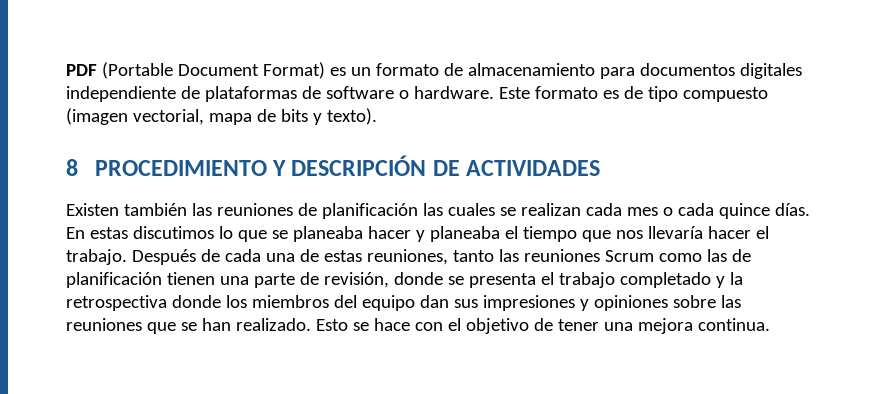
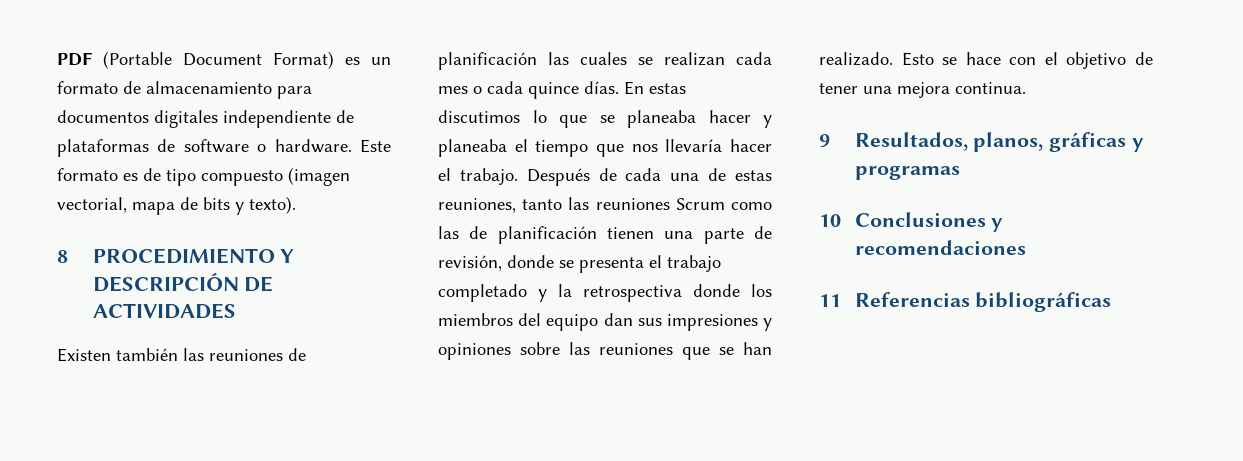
+ 9 Resultados, planos, gráficas y programas
+ 10 Conclusiones y recomendaciones
+ 11 Referencias bibliográficas

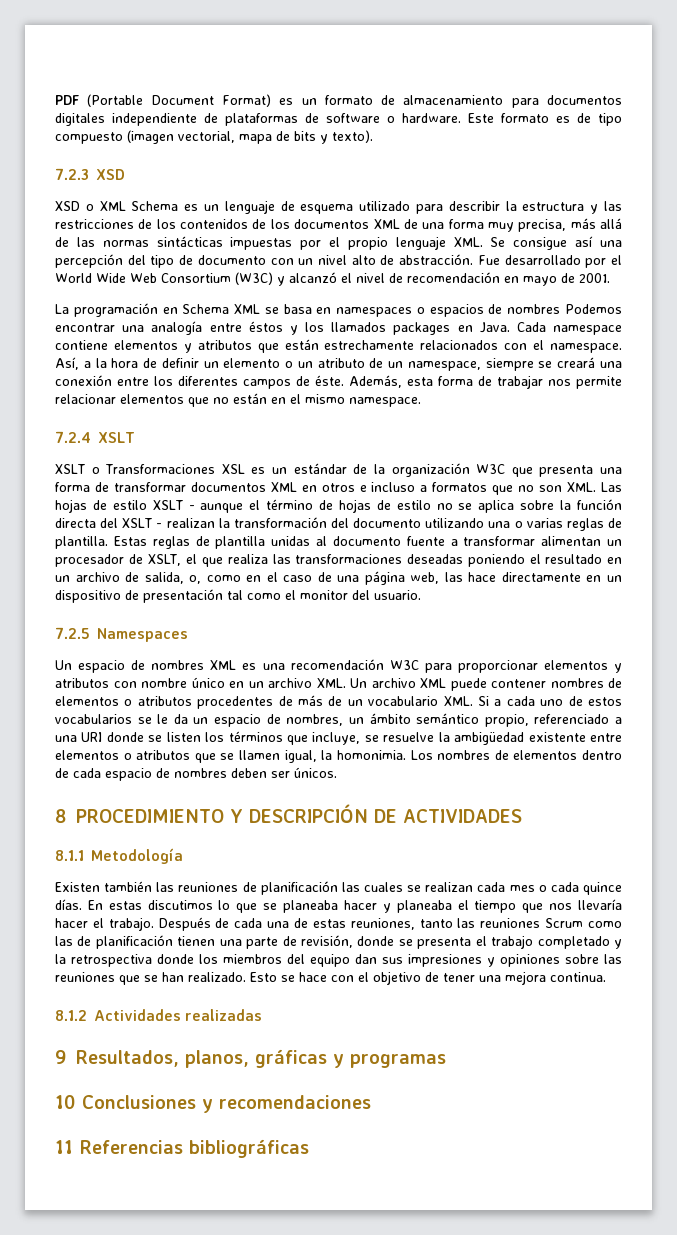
+ 7.2.3 XSD
+ XSD o XML Schema es un lenguaje de esquema utilizado para describir la estructura y las restricciones de los contenidos de los documentos XML de una forma muy precisa, más allá de las normas sintácticas impuestas por el propio lenguaje XML. Se consigue así una percepción del tipo de documento con un nivel alto de abstracción. Fue desarrollado por el World Wide Web Consortium (W3C) y alcanzó el nivel de recomendación en mayo de 2001.
+ La programación en Schema XML se basa en namespaces o espacios de nombres Podemos encontrar una analogía entre éstos y los llamados packages en Java. Cada namespace contiene elementos y atributos que están estrechamente relacionados con el namespace. Así, a la hora de definir un elemento o un atributo de un namespace, siempre se creará una conexión entre los diferentes campos de éste. Además, esta forma de trabajar nos permite relacionar elementos que no están en el mismo namespace.
+ 7.2.4 XSLT
+ XSLT o Transformaciones XSL es un estándar de la organización W3C que presenta una forma de transformar documentos XML en otros e incluso a formatos que no son XML. Las hojas de estilo XSLT - aunque el término de hojas de estilo no se aplica sobre la función directa del XSLT - realizan la transformación del documento utilizando una o varias reglas de plantilla. Estas reglas de plantilla unidas al documento fuente a transformar alimentan un procesador de XSLT, el que realiza las transformaciones deseadas poniendo el resultado en un archivo de salida, o, como en el caso de una página web, las hace directamente en un dispositivo de presentación tal como el monitor del usuario.
+ 7.2.5 Namespaces
+ Un espacio de nombres XML es una recomendación W3C para proporcionar elementos y atributos con nombre único en un archivo XML. Un archivo XML puede contener nombres de elementos o atributos procedentes de más de un vocabulario XML. Si a cada uno de estos vocabularios se le da un espacio de nombres, un ámbito semántico propio, referenciado a una URI donde se listen los términos que incluye, se resuelve la ambigüedad existente entre elementos o atributos que se llamen igual, la homonimia. Los nombres de elementos dentro de cada espacio de nombres deben ser únicos.
+ 8.1.1 Metodología
+ 8.1.2 Actividades realizadas

